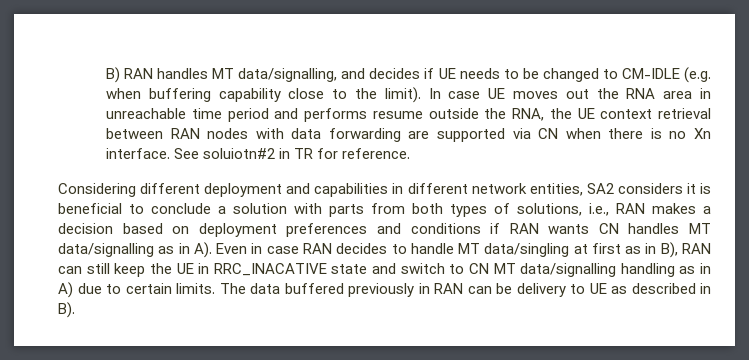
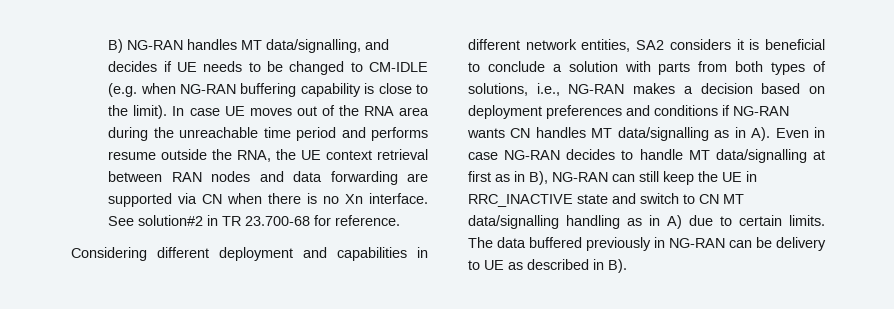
- B) RAN handles MT data/signalling, and decides if UE needs to be changed to CM-IDLE (e.g. when buffering capability close to the limit).
+ B) NG-RAN handles MT data/signalling, and decides if UE needs to be changed to CM-IDLE (e.g. when NG-RAN buffering capability is close to the limit).
- In case UE moves out the RNA area in unreachable time period and performs resume outside the RNA, the UE context retrieval between RAN nodes with data forwarding are supported via CN when there is no Xn interface.
+ In case UE moves out of the RNA area during the unreachable time period and performs resume outside the RNA, the UE context retrieval between RAN nodes and data forwarding are supported via CN when there is no Xn interface.
- See soluiotn#2 in TR for reference.
+ See solution#2 in TR 23.700-68 for reference.
- Considering different deployment and capabilities in different network entities, SA2 considers it is beneficial to conclude a solution with parts from both types of solutions, i.e., RAN makes a decision based on deployment preferences and conditions if RAN wants CN handles MT data/signalling as in A). Even in case RAN decides to handle MT data/singling at first as in B), RAN can still keep the UE in RRC_INACATIVE state and switch to CN MT data/signalling handling as in A) due to certain limits.
+ Considering different deployment and capabilities in different network entities, SA2 considers it is beneficial to conclude a solution with parts from both types of solutions, i.e., NG-RAN makes a decision based on deployment preferences and conditions if NG-RAN wants CN handles MT data/signalling as in A). Even in case NG-RAN decides to handle MT data/signalling at first as in B), NG-RAN can still keep the UE in RRC_INACTIVE state and switch to CN MT data/signalling handling as in A) due to certain limits.
- The data buffered previously in RAN can be delivery to UE as described in B).
+ The data buffered previously in NG-RAN can be delivery to UE as described in B).

